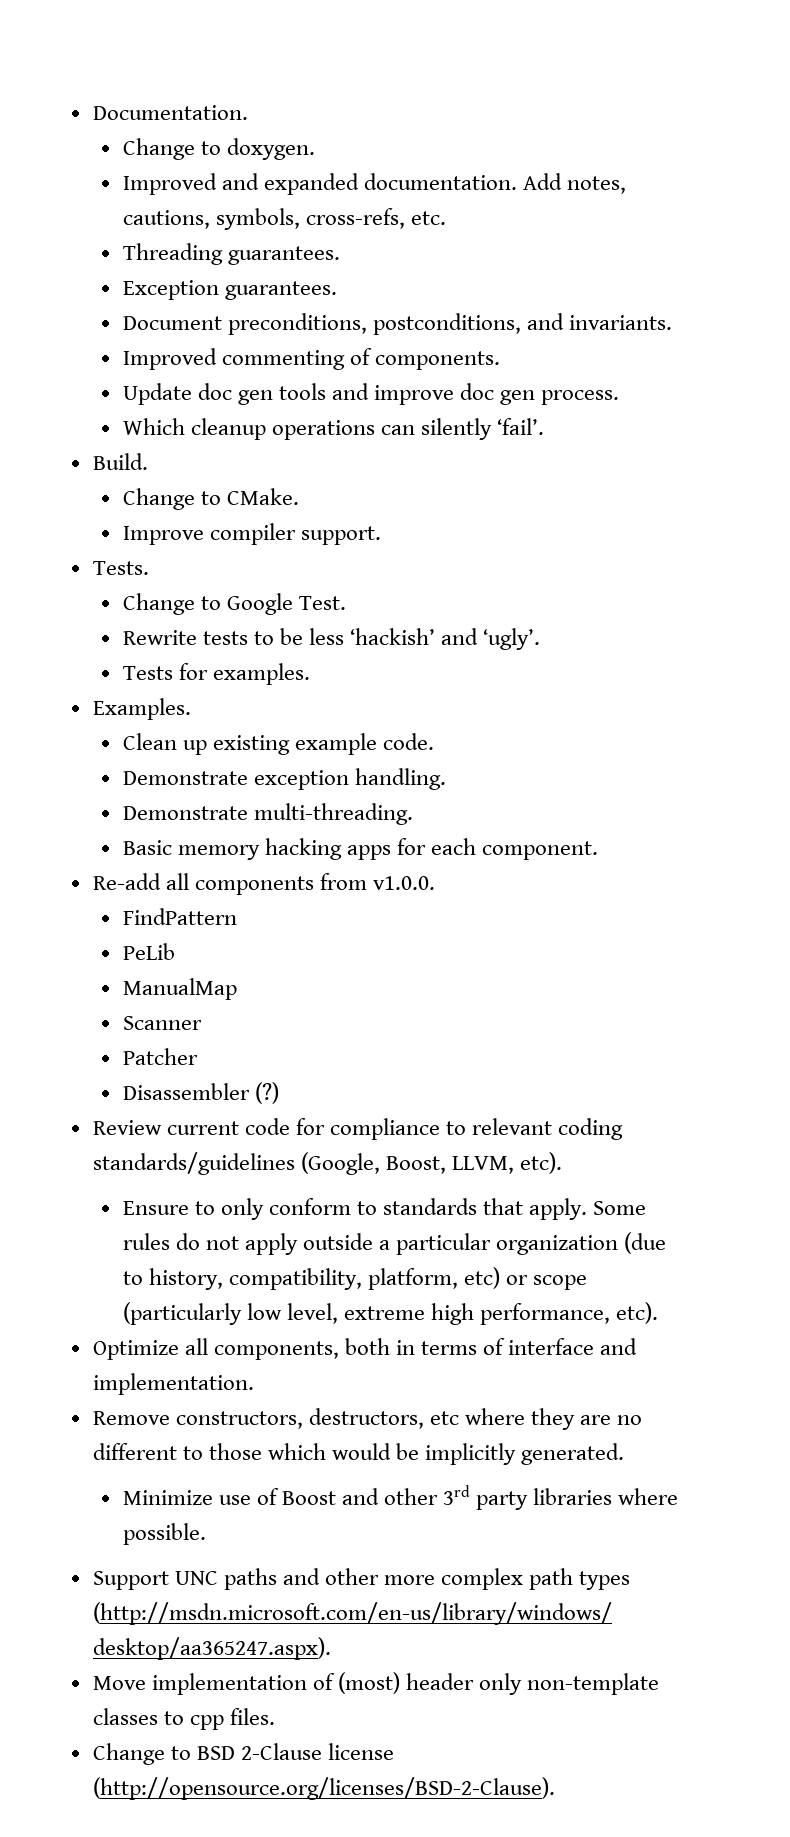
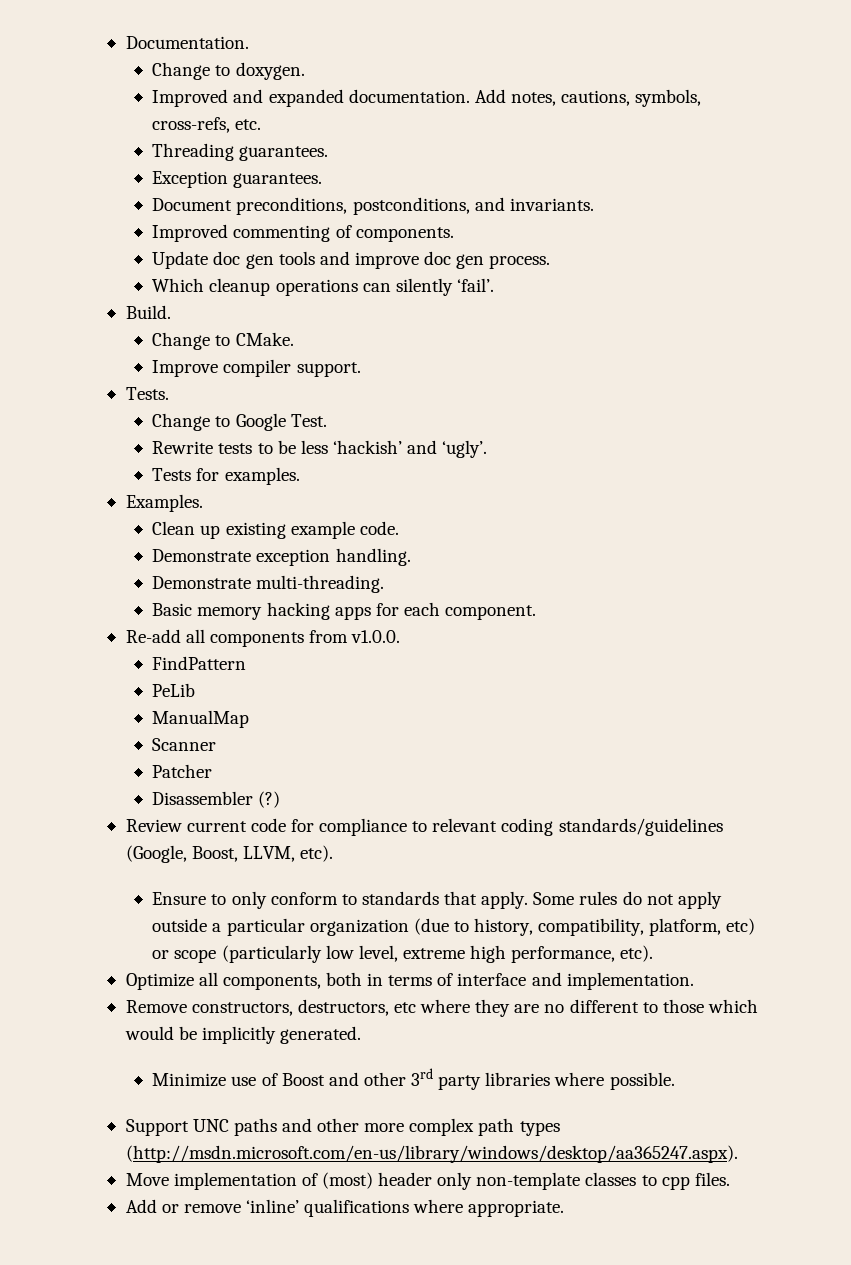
- Change to BSD 2-Clause license (http://opensource.org/licenses/BSD-2-Clause).
+ Add or remove ‘inline’ qualifications where appropriate.

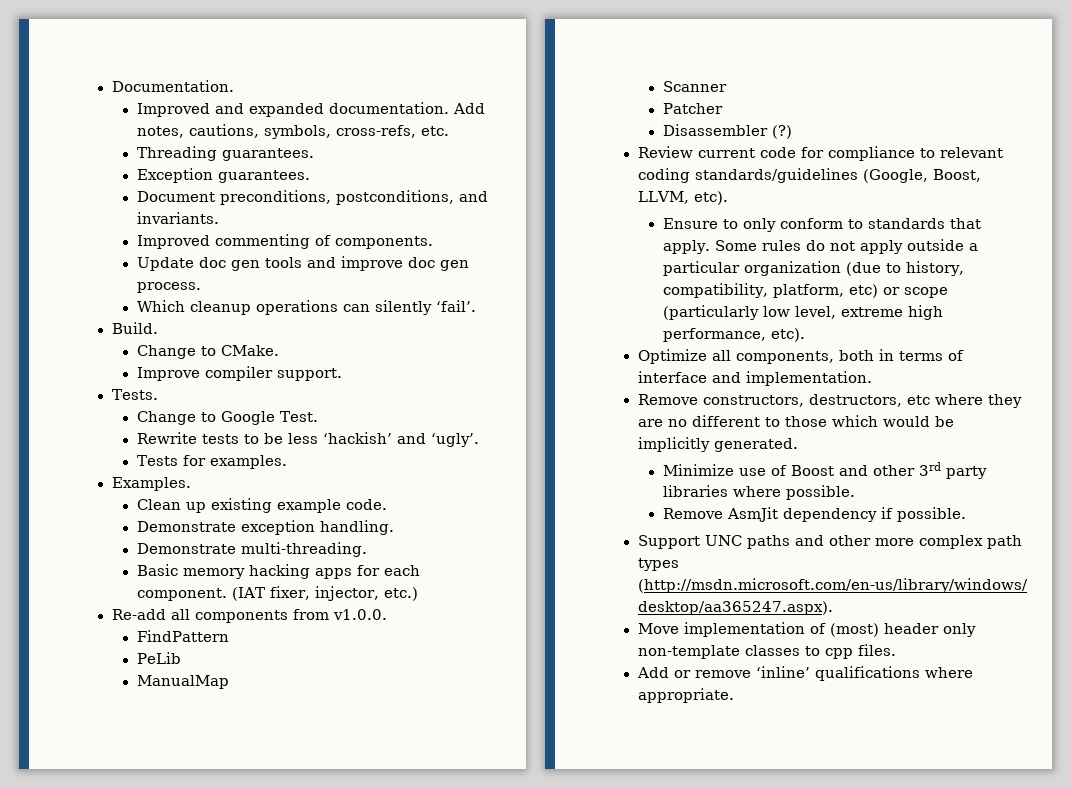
- Change to doxygen.
+ (IAT fixer, injector, etc.)
+ Remove AsmJit dependency if possible.

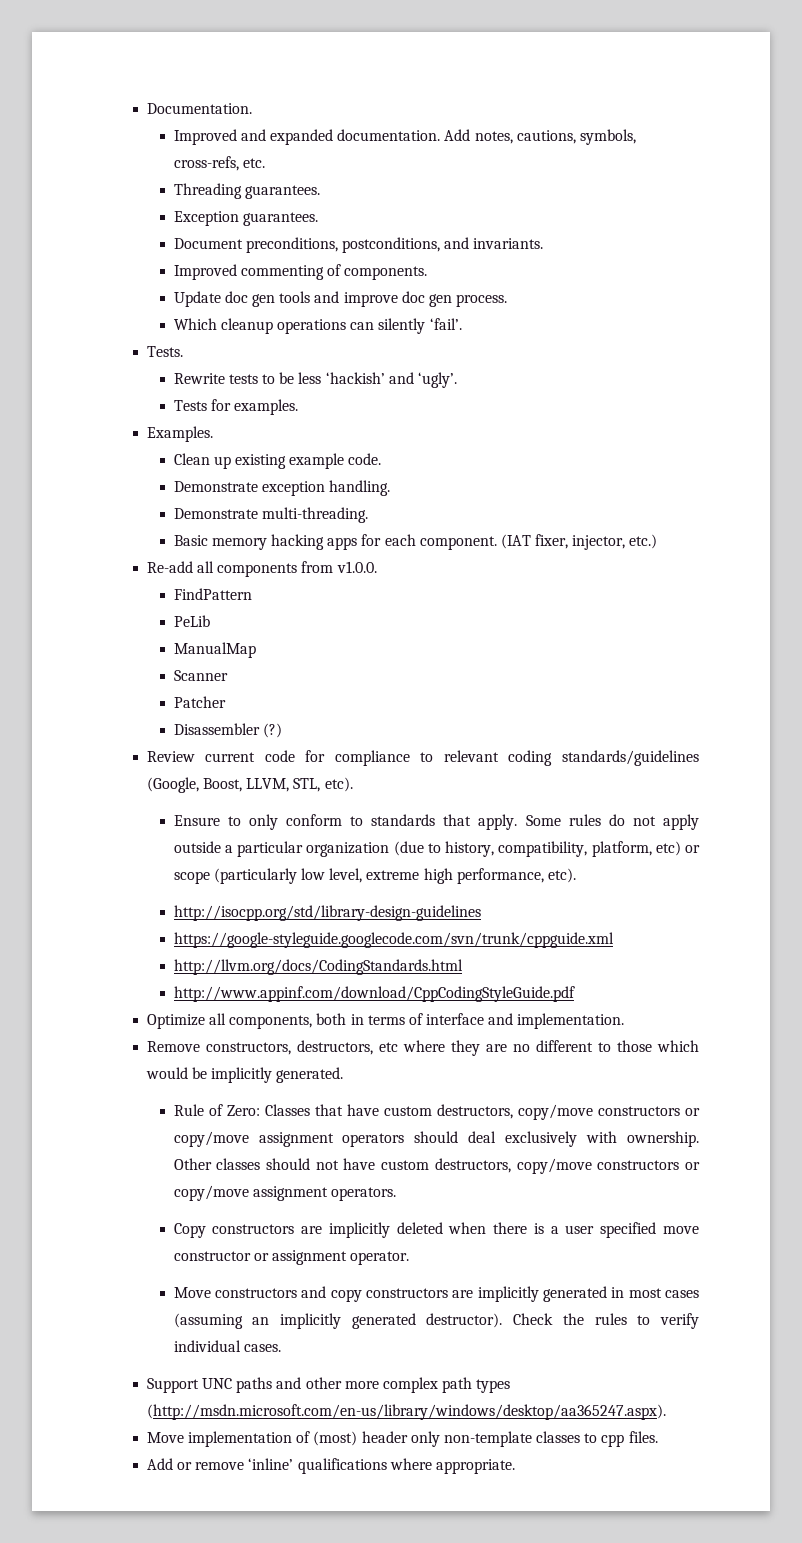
- Build.
- Change to CMake.
- Improve compiler support.
  Tests.
- Change to Google Test.
- Review current code for compliance to relevant coding standards/guidelines (Google, Boost, LLVM, etc).
+ Review current code for compliance to relevant coding standards/guidelines (Google, Boost, LLVM, STL, etc).
+ http://isocpp.org/std/library-design-guidelines
+ https://google-styleguide.googlecode.com/svn/trunk/cppguide.xml
+ http://llvm.org/docs/CodingStandards.html
+ http://www.appinf.com/download/CppCodingStyleGuide.pdf
- Minimize use of Boost and other 3rd party libraries where possible.
- Remove AsmJit dependency if possible.
+ Rule of Zero: Classes that have custom destructors, copy/move constructors or copy/move assignment operators should deal exclusively with ownership. Other classes should not have custom destructors, copy/move constructors or copy/move assignment operators.
+ Copy constructors are implicitly deleted when there is a user specified move constructor or assignment operator.
+ Move constructors and copy constructors are implicitly generated in most cases (assuming an implicitly generated destructor). Check the rules to verify individual cases.

